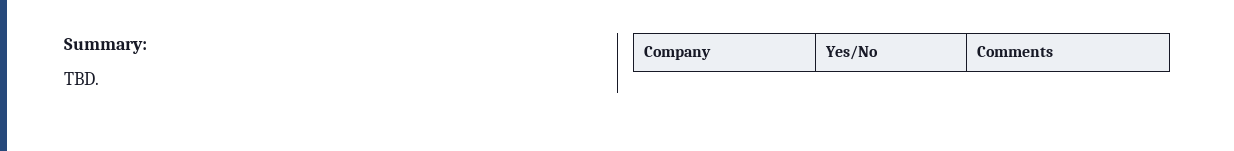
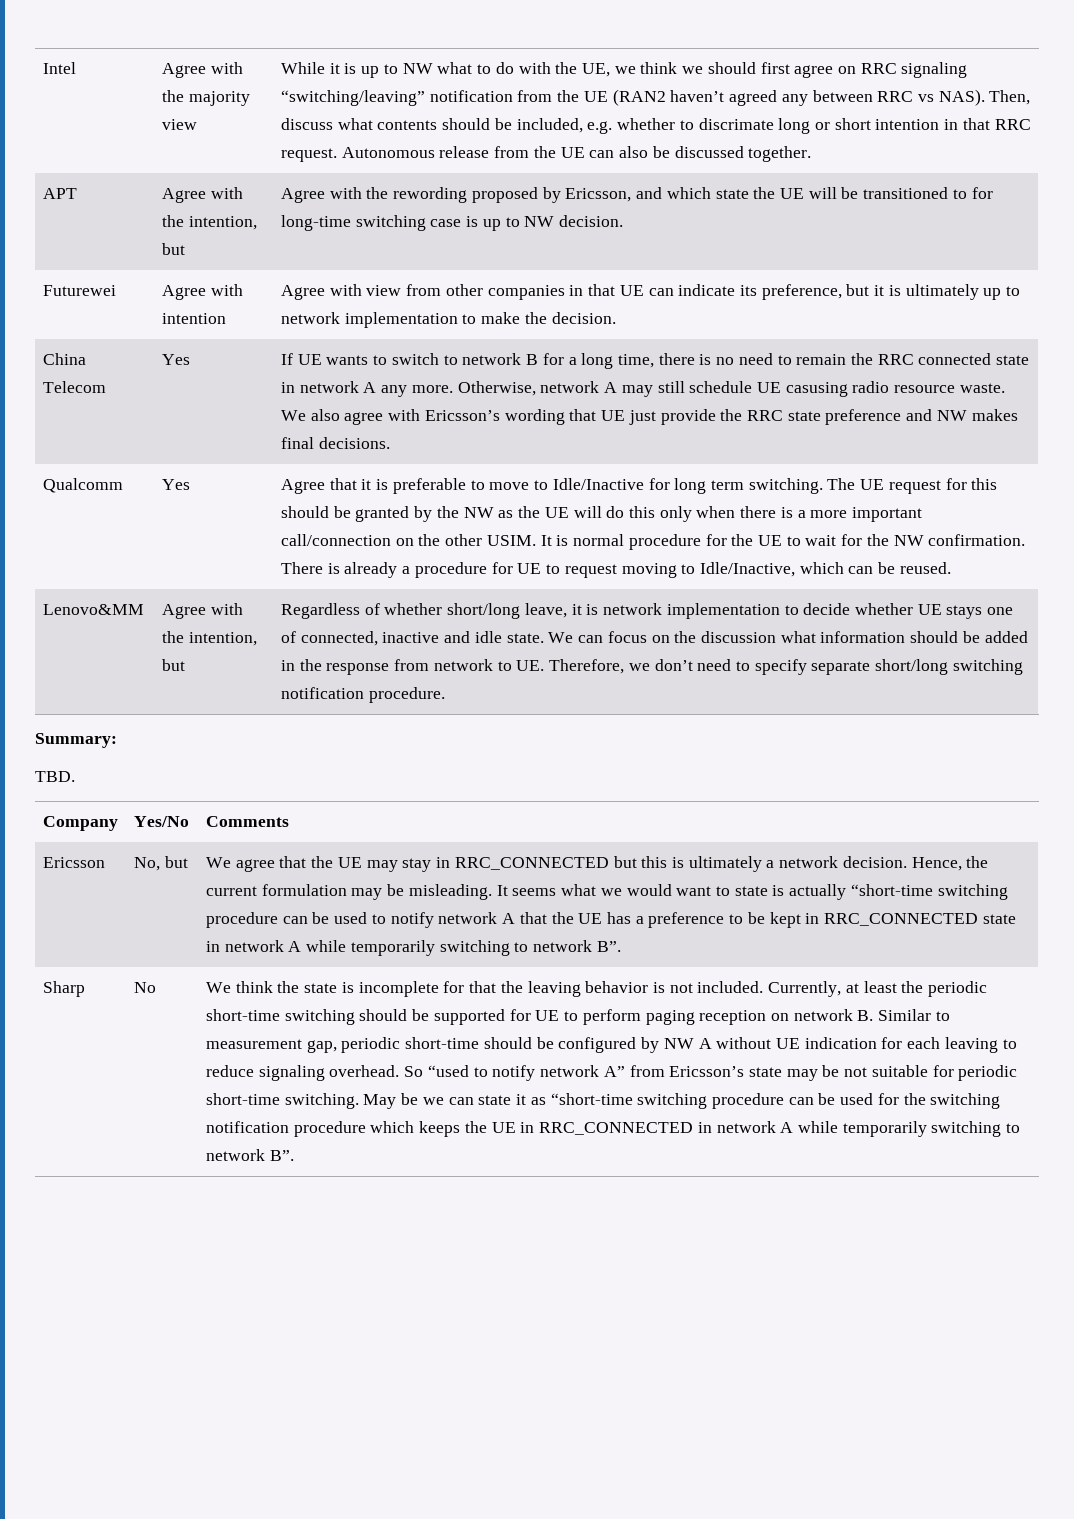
+ Intel | Agree with the majority view | While it is up to NW what to do with the UE, we think we should first agree on RRC signaling “switching/leaving” notification from the UE (RAN2 haven’t agreed any between RRC vs NAS). Then, discuss what contents should be included, e.g. whether to discrimate long or short intention in that RRC request. Autonomous release from the UE can also be discussed together.
+ APT | Agree with the intention, but | Agree with the rewording proposed by Ericsson, and which state the UE will be transitioned to for long-time switching case is up to NW decision.
+ Futurewei | Agree with intention | Agree with view from other companies in that UE can indicate its preference, but it is ultimately up to network implementation to make the decision.
+ China Telecom | Yes | If UE wants to switch to network B for a long time, there is no need to remain the RRC connected state in network A any more. Otherwise, network A may still schedule UE casusing radio resource waste. We also agree with Ericsson’s wording that UE just provide the RRC state preference and NW makes final decisions.
+ Qualcomm | Yes | Agree that it is preferable to move to Idle/Inactive for long term switching. The UE request for this should be granted by the NW as the UE will do this only when there is a more important call/connection on the other USIM. It is normal procedure for the UE to wait for the NW confirmation. There is already a procedure for UE to request moving to Idle/Inactive, which can be reused.
+ Lenovo&MM | Agree with the intention, but | Regardless of whether short/long leave, it is network implementation to decide whether UE stays one of connected, inactive and idle state. We can focus on the discussion what information should be added in the response from network to UE. Therefore, we don’t need to specify separate short/long switching notification procedure.
+ Ericsson | No, but | We agree that the UE may stay in RRC_CONNECTED but this is ultimately a network decision. Hence, the current formulation may be misleading. It seems what we would want to state is actually “short-time switching procedure can be used to notify network A that the UE has a preference to be kept in RRC_CONNECTED state in network A while temporarily switching to network B”.
+ Sharp | No | We think the state is incomplete for that the leaving behavior is not included. Currently, at least the periodic short-time switching should be supported for UE to perform paging reception on network B. Similar to measurement gap, periodic short-time should be configured by NW A without UE indication for each leaving to reduce signaling overhead. So “used to notify network A” from Ericsson’s state may be not suitable for periodic short-time switching. May be we can state it as “short-time switching procedure can be used for the switching notification procedure which keeps the UE in RRC_CONNECTED in network A while temporarily switching to network B”.

